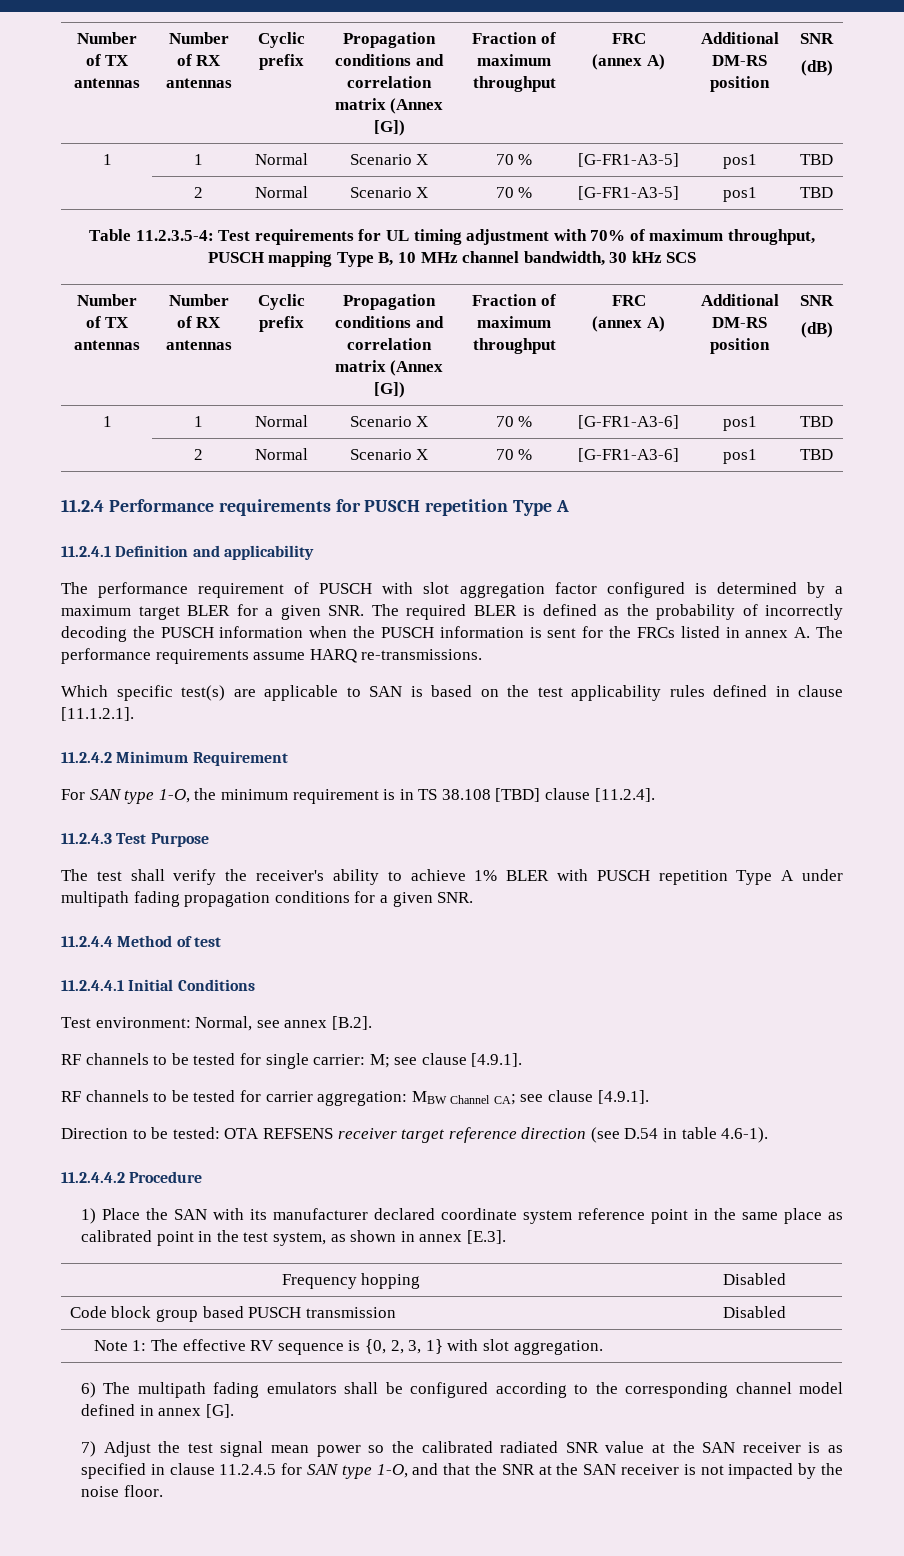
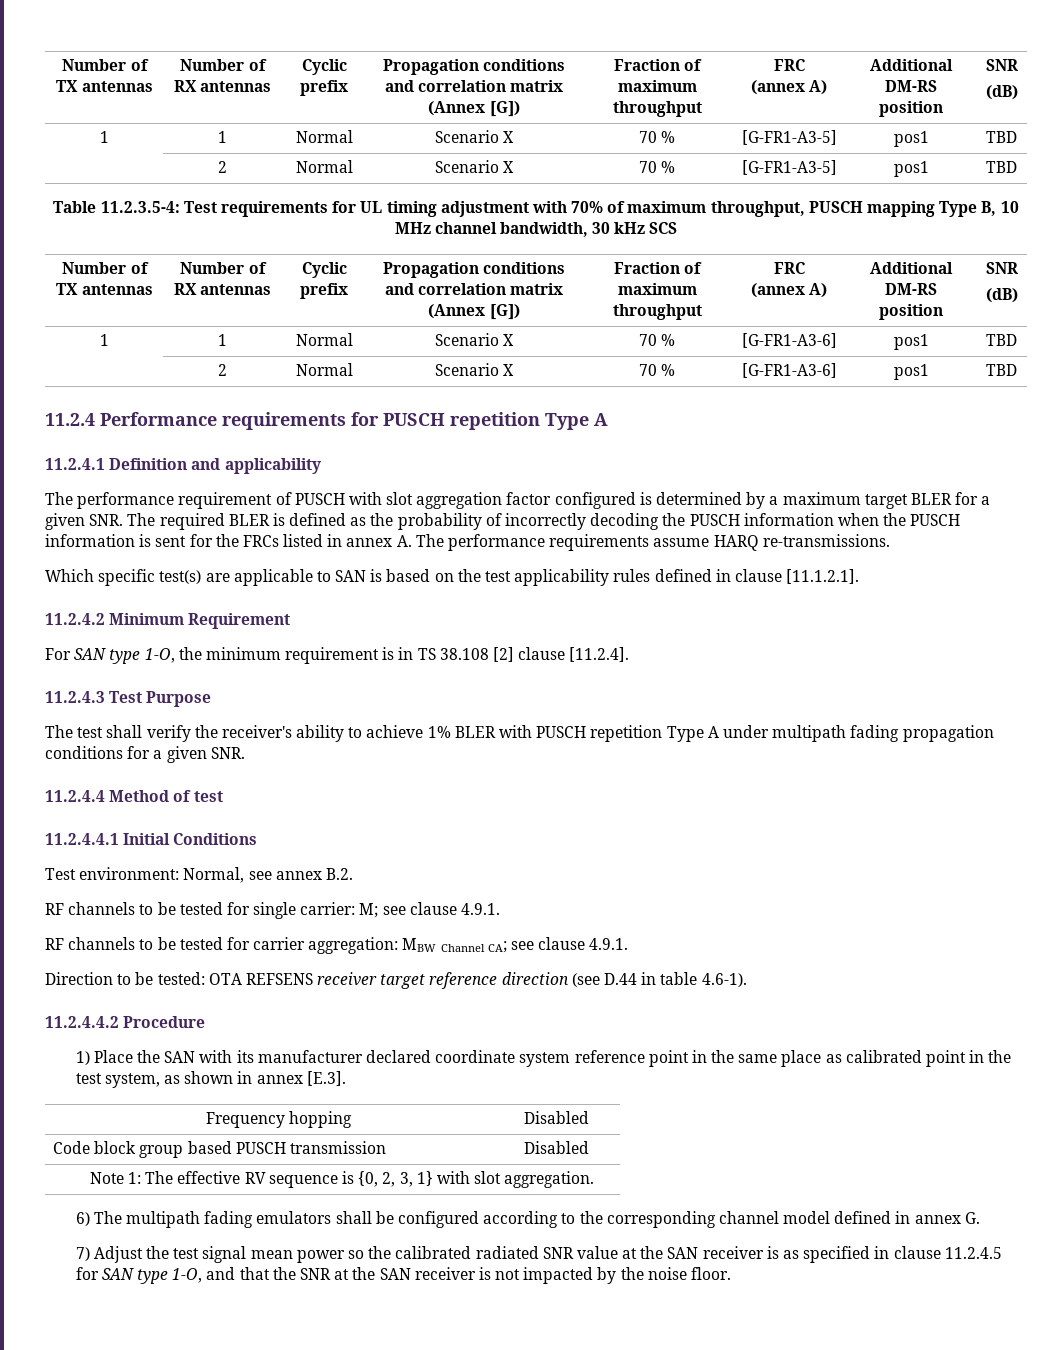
- For SAN type 1-O, the minimum requirement is in TS 38.108 [TBD] clause [11.2.4].
+ For SAN type 1-O, the minimum requirement is in TS 38.108 [2] clause [11.2.4].
- Test environment: Normal, see annex [B.2].
+ Test environment: Normal, see annex B.2.
- RF channels to be tested for single carrier: M; see clause [4.9.1].
+ RF channels to be tested for single carrier: M; see clause 4.9.1.
- RF channels to be tested for carrier aggregation: MBW Channel CA; see clause [4.9.1].
+ RF channels to be tested for carrier aggregation: MBW Channel CA; see clause 4.9.1.
- Direction to be tested: OTA REFSENS receiver target reference direction (see D.54 in table 4.6-1).
+ Direction to be tested: OTA REFSENS receiver target reference direction (see D.44 in table 4.6-1).
- 6) The multipath fading emulators shall be configured according to the corresponding channel model defined in annex [G].
+ 6) The multipath fading emulators shall be configured according to the corresponding channel model defined in annex G.

